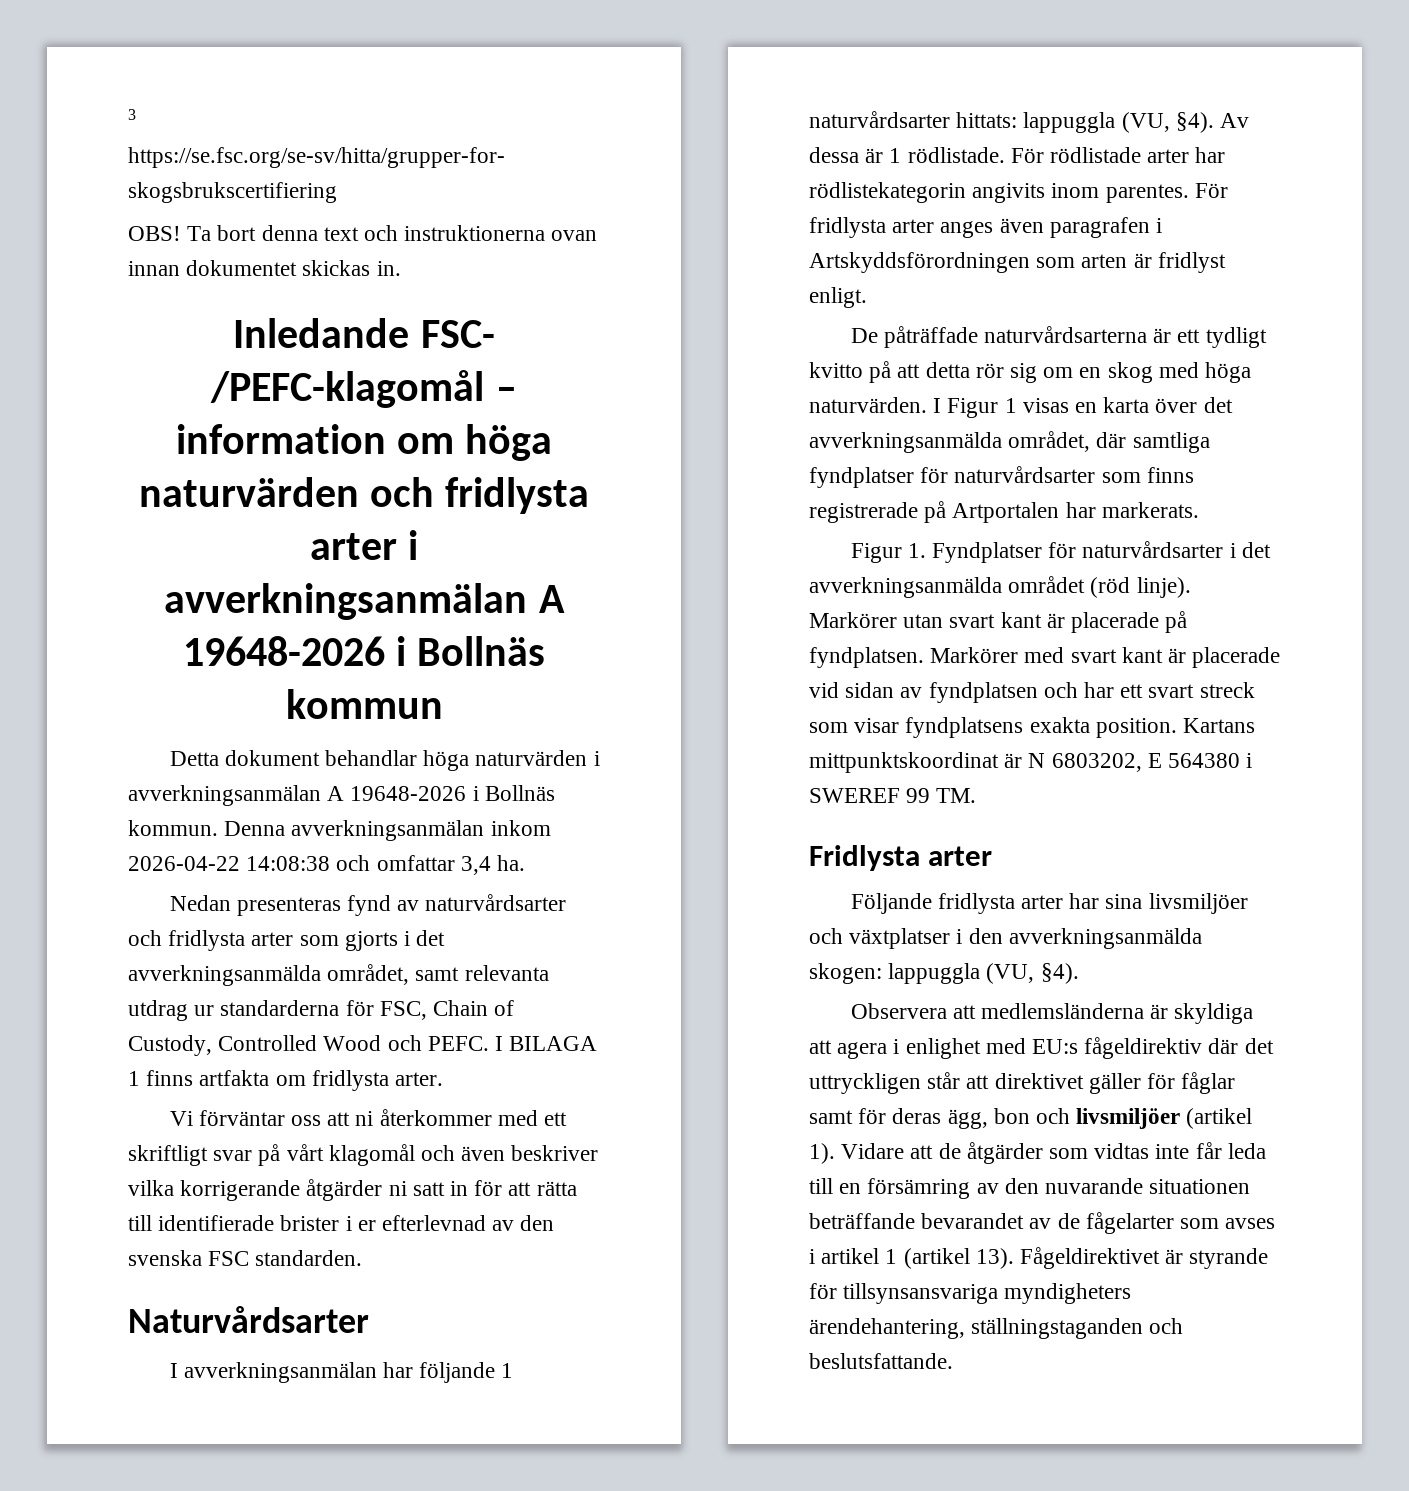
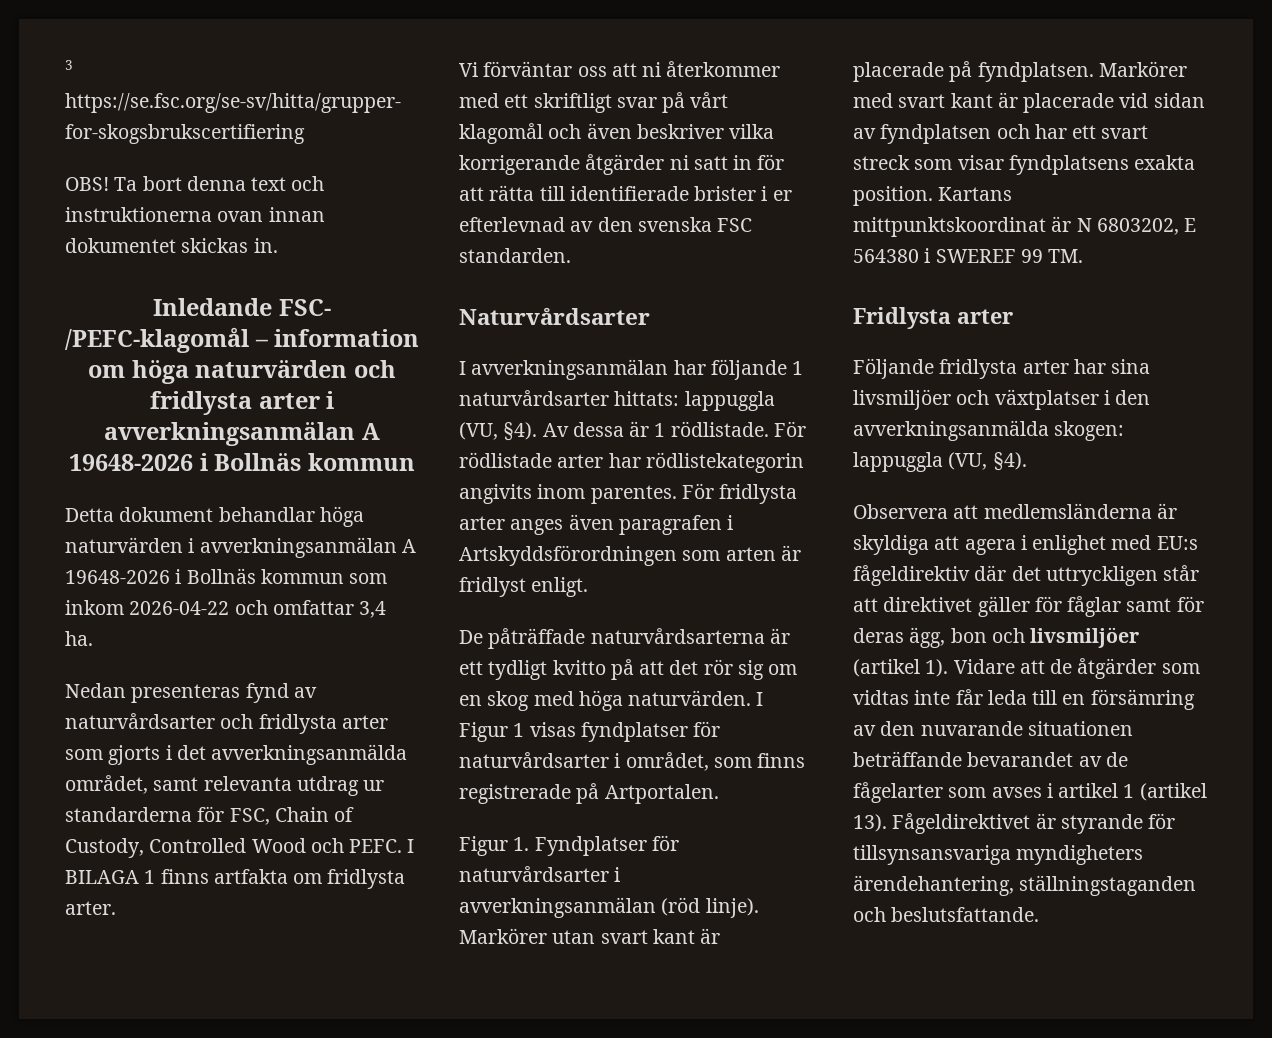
- Detta dokument behandlar höga naturvärden i avverkningsanmälan A 19648-2026 i Bollnäs kommun. Denna avverkningsanmälan inkom 2026-04-22 14:08:38 och omfattar 3,4 ha.
+ Detta dokument behandlar höga naturvärden i avverkningsanmälan A 19648-2026 i Bollnäs kommun som inkom 2026-04-22 och omfattar 3,4 ha.
- De påträffade naturvårdsarterna är ett tydligt kvitto på att detta rör sig om en skog med höga naturvärden.
+ De påträffade naturvårdsarterna är ett tydligt kvitto på att det rör sig om en skog med höga naturvärden.
- I Figur 1 visas en karta över det avverkningsanmälda området, där samtliga fyndplatser för naturvårdsarter som finns registrerade på Artportalen har markerats.
+ I Figur 1 visas fyndplatser för naturvårdsarter i området, som finns registrerade på Artportalen.
- Figur 1. Fyndplatser för naturvårdsarter i det avverkningsanmälda området (röd linje).
+ Figur 1. Fyndplatser för naturvårdsarter i avverkningsanmälan (röd linje).

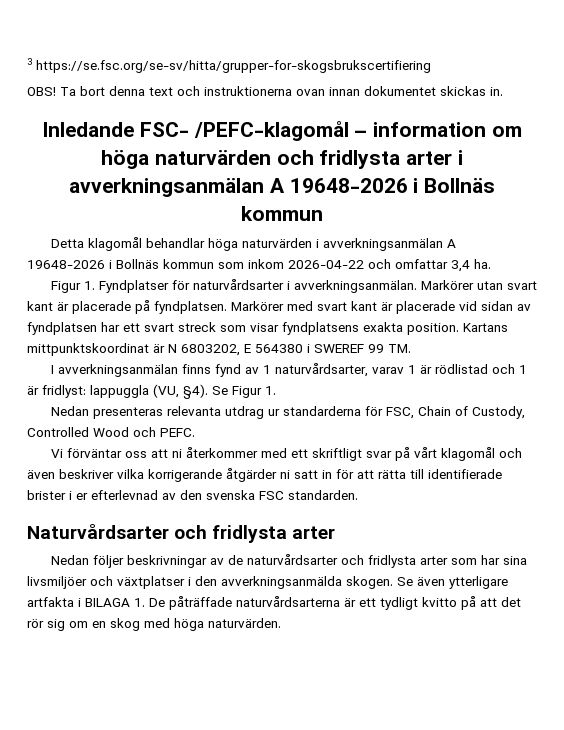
- Detta dokument behandlar höga naturvärden i avverkningsanmälan A 19648-2026 i Bollnäs kommun som inkom 2026-04-22 och omfattar 3,4 ha.
+ Detta klagomål behandlar höga naturvärden i avverkningsanmälan A 19648-2026 i Bollnäs kommun som inkom 2026-04-22 och omfattar 3,4 ha.
- Nedan presenteras fynd av naturvårdsarter och fridlysta arter som gjorts i det avverkningsanmälda området, samt relevanta utdrag ur standarderna för FSC, Chain of Custody, Controlled Wood och PEFC. I BILAGA 1 finns artfakta om fridlysta arter.
+ Figur 1. Fyndplatser för naturvårdsarter i avverkningsanmälan. Markörer utan svart kant är placerade på fyndplatsen. Markörer med svart kant är placerade vid sidan av fyndplatsen har ett svart streck som visar fyndplatsens exakta position. Kartans mittpunktskoordinat är N 6803202, E 564380 i SWEREF 99 TM.
+ I avverkningsanmälan finns fynd av 1 naturvårdsarter, varav 1 är rödlistad och 1 är fridlyst: lappuggla (VU, §4). Se Figur 1.
+ Nedan presenteras relevanta utdrag ur standarderna för FSC, Chain of Custody, Controlled Wood och PEFC.
- Naturvårdsarter
- I avverkningsanmälan har följande 1 naturvårdsarter hittats: lappuggla (VU, §4). Av dessa är 1 rödlistade. För rödlistade arter har rödlistekategorin angivits inom parentes. För fridlysta arter anges även paragrafen i Artskyddsförordningen som arten är fridlyst enligt.
- De påträffade naturvårdsarterna är ett tydligt kvitto på att det rör sig om en skog med höga naturvärden. I Figur 1 visas fyndplatser för naturvårdsarter i området, som finns registrerade på Artportalen.
- Figur 1. Fyndplatser för naturvårdsarter i avverkningsanmälan (röd linje). Markörer utan svart kant är placerade på fyndplatsen. Markörer med svart kant är placerade vid sidan av fyndplatsen och har ett svart streck som visar fyndplatsens exakta position. Kartans mittpunktskoordinat är N 6803202, E 564380 i SWEREF 99 TM.
- Fridlysta arter
- Följande fridlysta arter har sina livsmiljöer och växtplatser i den avverkningsanmälda skogen: lappuggla (VU, §4).
- Observera att medlemsländerna är skyldiga att agera i enlighet med EU:s fågeldirektiv där det uttryckligen står att direktivet gäller för fåglar samt för deras ägg, bon och livsmiljöer (artikel 1). Vidare att de åtgärder som vidtas inte får leda till en försämring av den nuvarande situationen beträffande bevarandet av de fågelarter som avses i artikel 1 (artikel 13). Fågeldirektivet är styrande för tillsynsansvariga myndigheters ärendehantering, ställningstaganden och beslutsfattande.
+ Naturvårdsarter och fridlysta arter
+ Nedan följer beskrivningar av de naturvårdsarter och fridlysta arter som har sina livsmiljöer och växtplatser i den avverkningsanmälda skogen. Se även ytterligare artfakta i BILAGA 1. De påträffade naturvårdsarterna är ett tydligt kvitto på att det rör sig om en skog med höga naturvärden.

